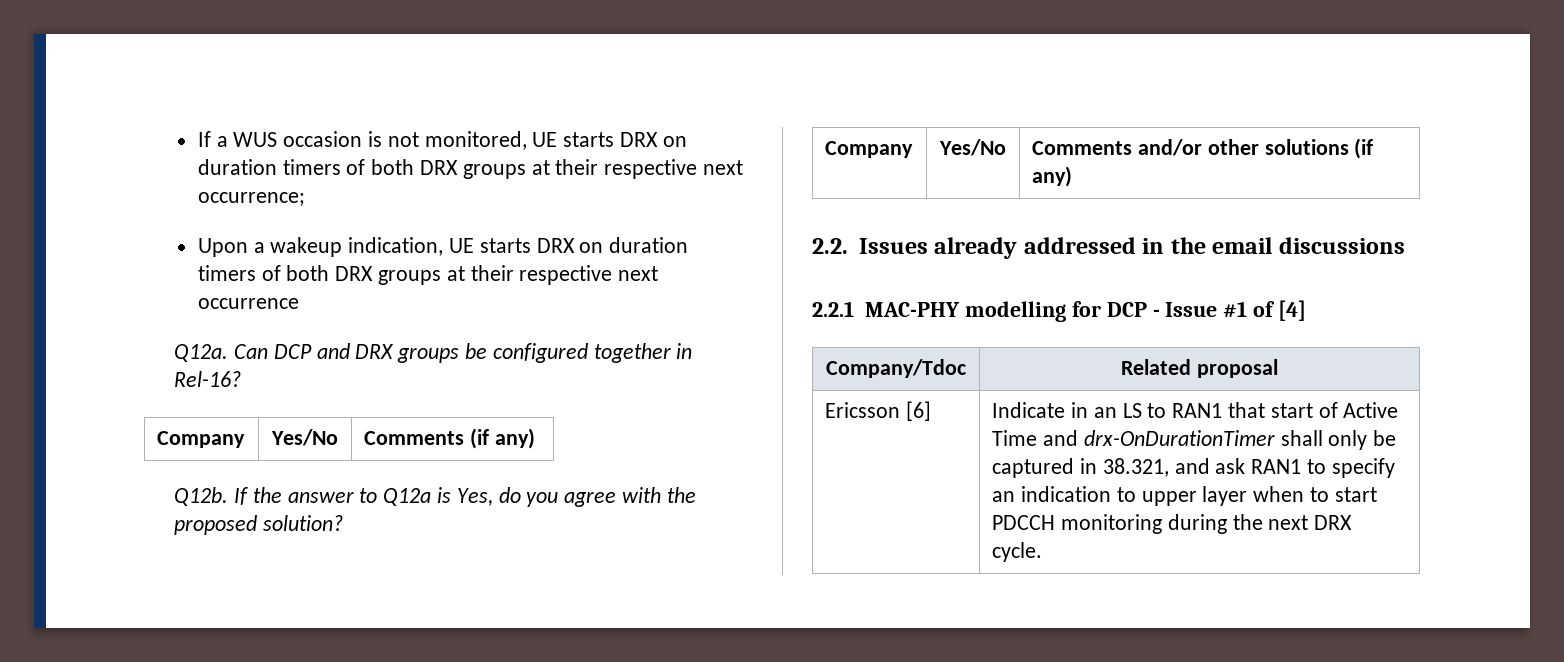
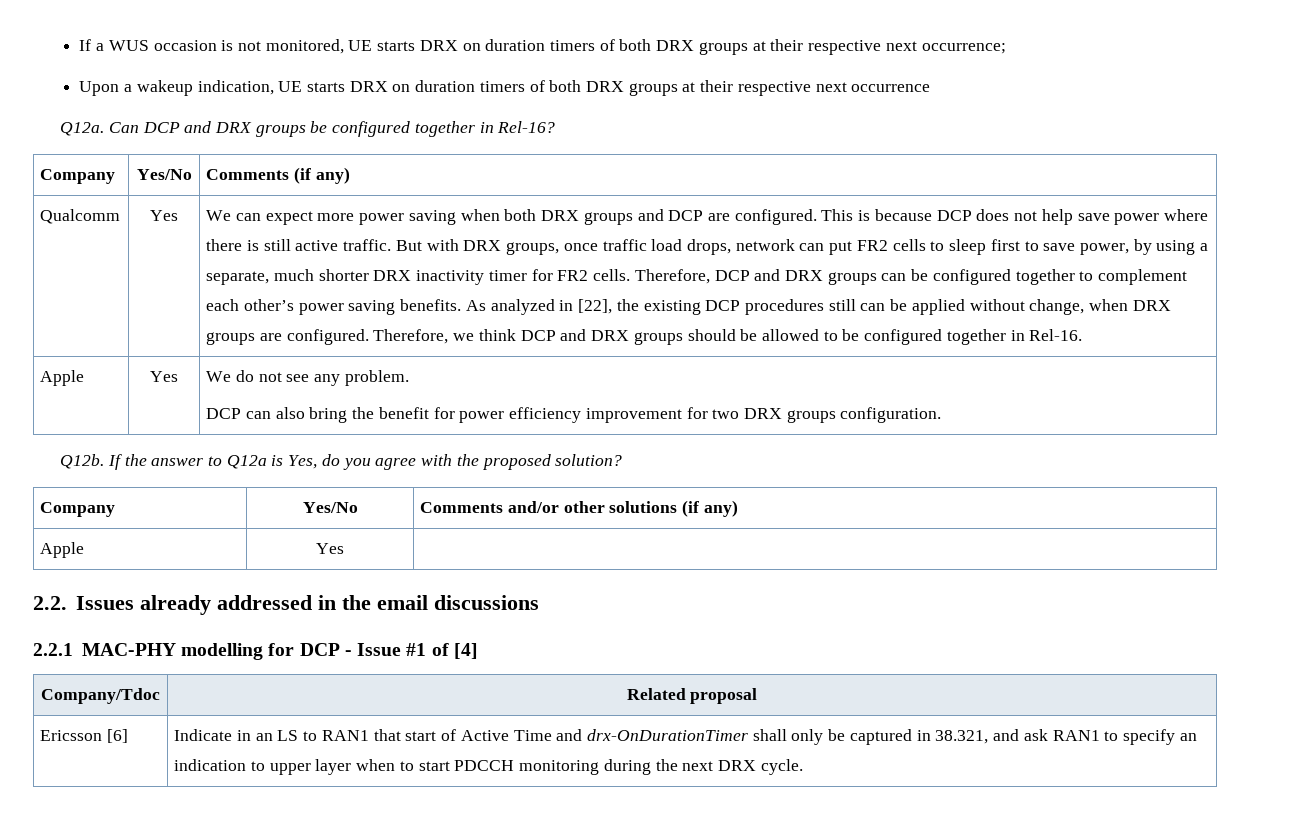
+ Qualcomm | Yes | We can expect more power saving when both DRX groups and DCP are configured. This is because DCP does not help save power where there is still active traffic. But with DRX groups, once traffic load drops, network can put FR2 cells to sleep first to save power, by using a separate, much shorter DRX inactivity timer for FR2 cells. Therefore, DCP and DRX groups can be configured together to complement each other’s power saving benefits. As analyzed in [22], the existing DCP procedures still can be applied without change, when DRX groups are configured. Therefore, we think DCP and DRX groups should be allowed to be configured together in Rel-16.
+ Apple | Yes | We do not see any problem.
+ DCP can also bring the benefit for power efficiency improvement for two DRX groups configuration.
  Company | Yes/No | Comments and/or other solutions (if any)
+ Apple | Yes |

